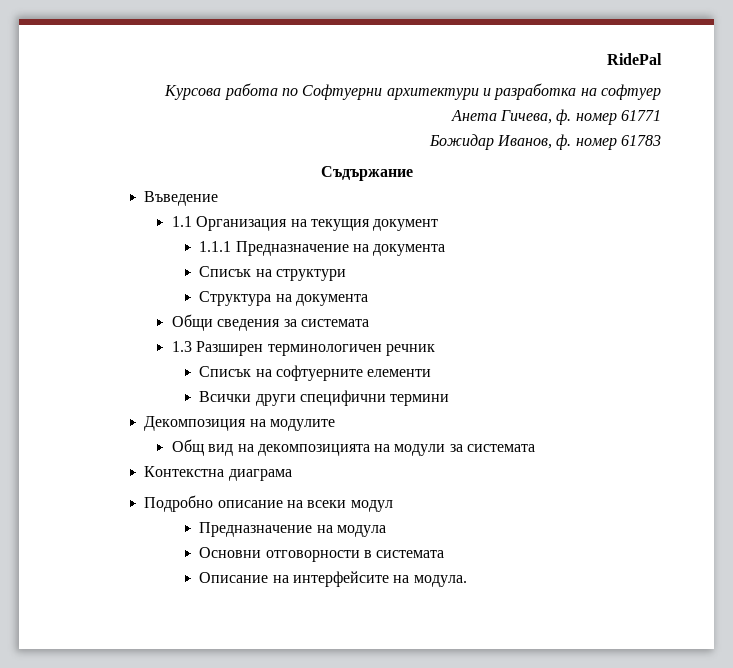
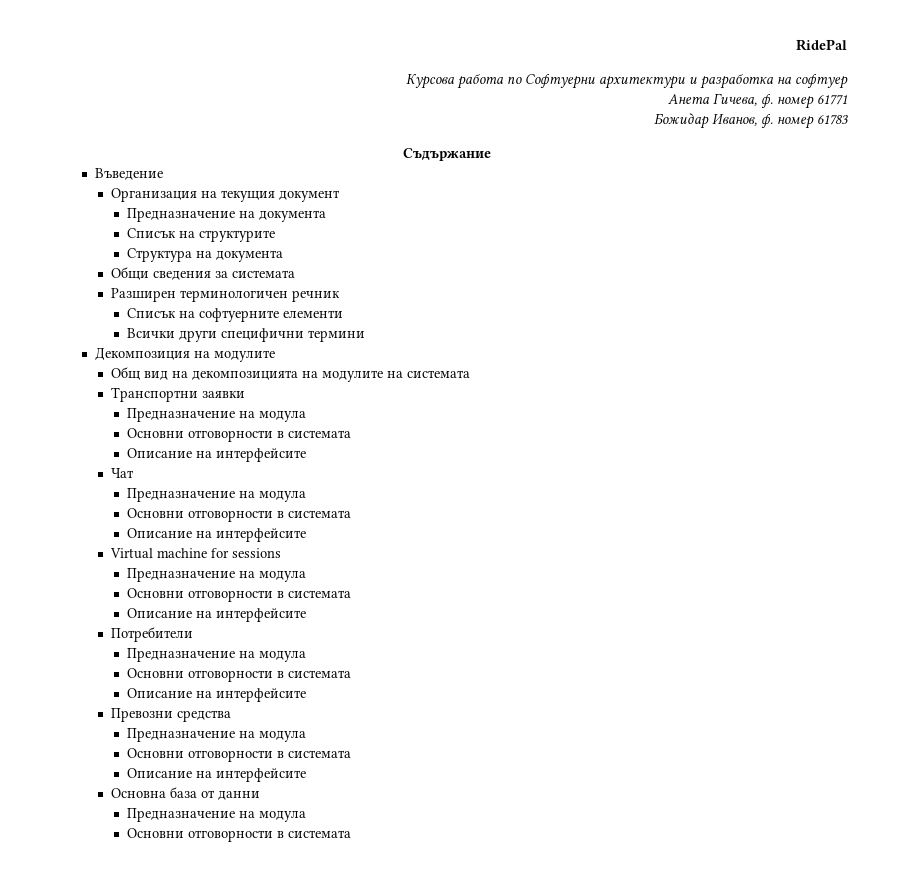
- 1.1 Организация на текущия документ
+ Организация на текущия документ
- 1.1.1 Предназначение на документа
+ Предназначение на документа
- Списък на структури
+ Списък на структурите
- 1.3 Разширен терминологичен речник
+ Разширен терминологичен речник
- Общ вид на декомпозицията на модули за системата
- Контекстна диаграма
- Подробно описание на всеки модул
+ Общ вид на декомпозицията на модулите на системата
+ Транспортни заявки
  Предназначение на модула
  Основни отговорности в системата
- Описание на интерфейсите на модула.
+ Описание на интерфейсите
+ Чат
+ Предназначение на модула
+ Основни отговорности в системата
+ Описание на интерфейсите
+ Virtual machine for sessions
+ Предназначение на модула
+ Основни отговорности в системата
+ Описание на интерфейсите
+ Потребители
+ Предназначение на модула
+ Основни отговорности в системата
+ Описание на интерфейсите
+ Превозни средства
+ Предназначение на модула
+ Основни отговорности в системата
+ Описание на интерфейсите
+ Основна база от данни
+ Предназначение на модула
+ Основни отговорности в системата

